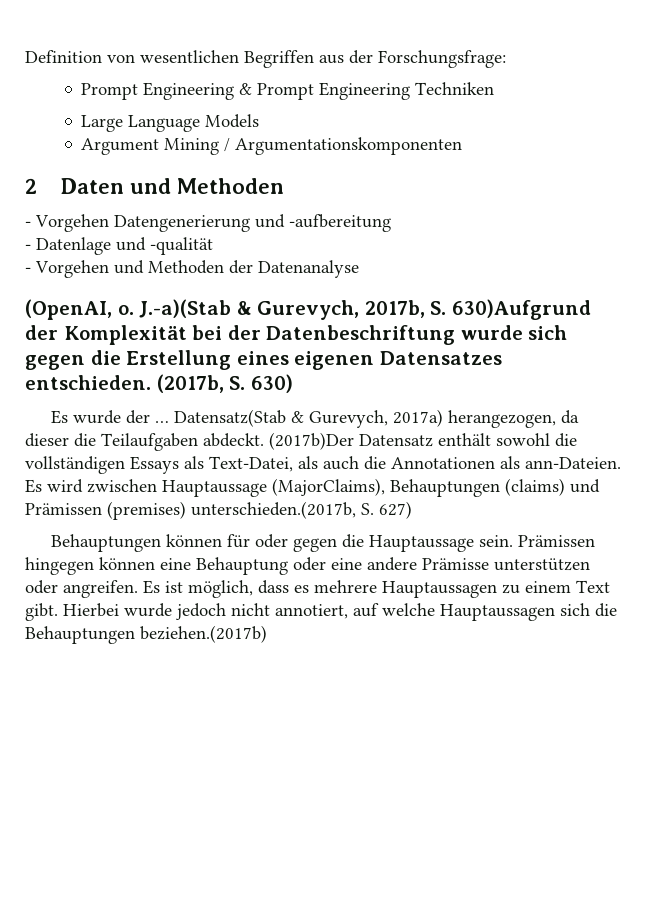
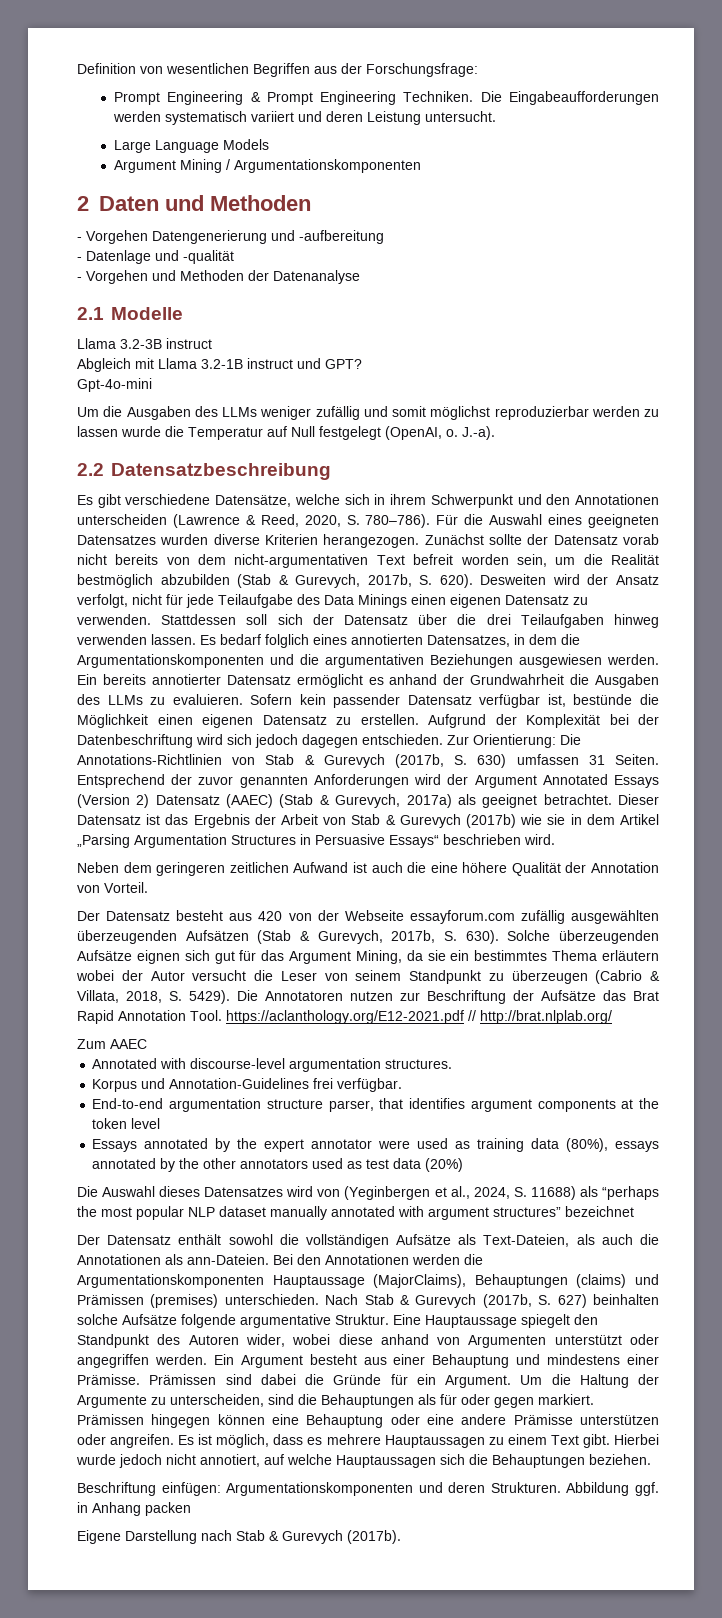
- Prompt Engineering & Prompt Engineering Techniken
+ Prompt Engineering & Prompt Engineering Techniken. Die Eingabeaufforderungen werden systematisch variiert und deren Leistung untersucht.
- (OpenAI, o. J.-a)(Stab & Gurevych, 2017b, S. 630)Aufgrund der Komplexität bei der Datenbeschriftung wurde sich gegen die Erstellung eines eigenen Datensatzes entschieden. (2017b, S. 630)
- Es wurde der … Datensatz(Stab & Gurevych, 2017a) herangezogen, da dieser die Teilaufgaben abdeckt. (2017b)Der Datensatz enthält sowohl die vollständigen Essays als Text-Datei, als auch die Annotationen als ann-Dateien.
+ 2.1 Modelle
+ Llama 3.2-3B instruct
+ Abgleich mit Llama 3.2-1B instruct und GPT?
+ Gpt-4o-mini
+ Um die Ausgaben des LLMs weniger zufällig und somit möglichst reproduzierbar werden zu lassen wurde die Temperatur auf Null festgelegt (OpenAI, o. J.-a).
+ 2.2 Datensatzbeschreibung
+ Es gibt verschiedene Datensätze, welche sich in ihrem Schwerpunkt und den Annotationen unterscheiden (Lawrence & Reed, 2020, S. 780–786). Für die Auswahl eines geeigneten Datensatzes wurden diverse Kriterien herangezogen. Zunächst sollte der Datensatz vorab nicht bereits von dem nicht-argumentativen Text befreit worden sein, um die Realität bestmöglich abzubilden (Stab & Gurevych, 2017b, S. 620). Desweiten wird der Ansatz verfolgt, nicht für jede Teilaufgabe des Data Minings einen eigenen Datensatz zu verwenden. Stattdessen soll sich der Datensatz über die drei Teilaufgaben hinweg verwenden lassen. Es bedarf folglich eines annotierten Datensatzes, in dem die Argumentationskomponenten und die argumentativen Beziehungen ausgewiesen werden. Ein bereits annotierter Datensatz ermöglicht es anhand der Grundwahrheit die Ausgaben des LLMs zu evaluieren. Sofern kein passender Datensatz verfügbar ist, bestünde die Möglichkeit einen eigenen Datensatz zu erstellen. Aufgrund der Komplexität bei der Datenbeschriftung wird sich jedoch dagegen entschieden. Zur Orientierung: Die Annotations-Richtlinien von Stab & Gurevych (2017b, S. 630) umfassen 31 Seiten. Entsprechend der zuvor genannten Anforderungen wird der Argument Annotated Essays (Version 2) Datensatz (AAEC) (Stab & Gurevych, 2017a) als geeignet betrachtet. Dieser Datensatz ist das Ergebnis der Arbeit von Stab & Gurevych (2017b) wie sie in dem Artikel „Parsing Argumentation Structures in Persuasive Essays“ beschrieben wird.
+ Neben dem geringeren zeitlichen Aufwand ist auch die eine höhere Qualität der Annotation von Vorteil.
+ Der Datensatz besteht aus 420 von der Webseite essayforum.com zufällig ausgewählten überzeugenden Aufsätzen (Stab & Gurevych, 2017b, S. 630). Solche überzeugenden Aufsätze eignen sich gut für das Argument Mining, da sie ein bestimmtes Thema erläutern wobei der Autor versucht die Leser von seinem Standpunkt zu überzeugen (Cabrio & Villata, 2018, S. 5429). Die Annotatoren nutzen zur Beschriftung der Aufsätze das Brat Rapid Annotation Tool. https://aclanthology.org/E12-2021.pdf // http://brat.nlplab.org/
+ Zum AAEC
+ Annotated with discourse-level argumentation structures.
+ Korpus und Annotation-Guidelines frei verfügbar.
+ End-to-end argumentation structure parser, that identifies argument components at the token level
+ Essays annotated by the expert annotator were used as training data (80%), essays annotated by the other annotators used as test data (20%)
+ Die Auswahl dieses Datensatzes wird von (Yeginbergen et al., 2024, S. 11688) als “perhaps the most popular NLP dataset manually annotated with argument structures” bezeichnet
+ Der Datensatz enthält sowohl die vollständigen Aufsätze als Text-Dateien, als auch die Annotationen als ann-Dateien.
- Es wird zwischen Hauptaussage (MajorClaims), Behauptungen (claims) und Prämissen (premises) unterschieden.(2017b, S. 627)
- Behauptungen können für oder gegen die Hauptaussage sein.
+ Bei den Annotationen werden die Argumentationskomponenten Hauptaussage (MajorClaims), Behauptungen (claims) und Prämissen (premises) unterschieden. Nach Stab & Gurevych (2017b, S. 627) beinhalten solche Aufsätze folgende argumentative Struktur. Eine Hauptaussage spiegelt den Standpunkt des Autoren wider, wobei diese anhand von Argumenten unterstützt oder angegriffen werden. Ein Argument besteht aus einer Behauptung und mindestens einer Prämisse. Prämissen sind dabei die Gründe für ein Argument. Um die Haltung der Argumente zu unterscheiden, sind die Behauptungen als für oder gegen markiert.
- Hierbei wurde jedoch nicht annotiert, auf welche Hauptaussagen sich die Behauptungen beziehen.(2017b)
+ Hierbei wurde jedoch nicht annotiert, auf welche Hauptaussagen sich die Behauptungen beziehen.
+ Beschriftung einfügen: Argumentationskomponenten und deren Strukturen. Abbildung ggf. in Anhang packen
+ Eigene Darstellung nach Stab & Gurevych (2017b).

